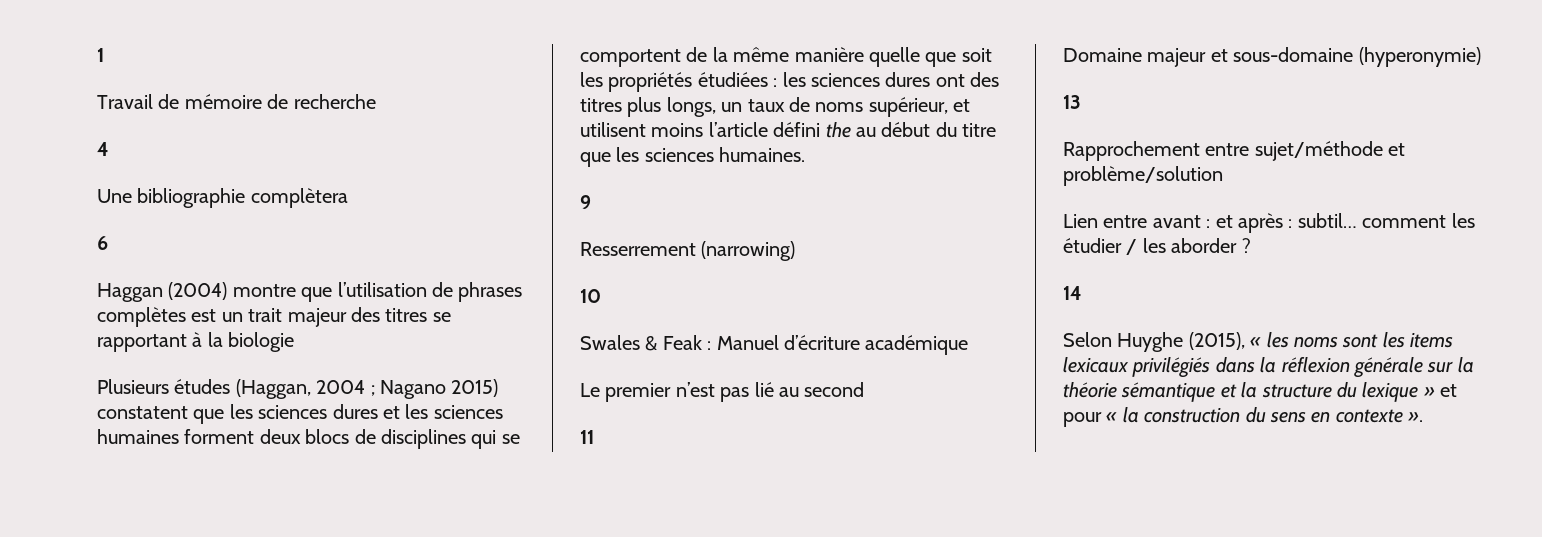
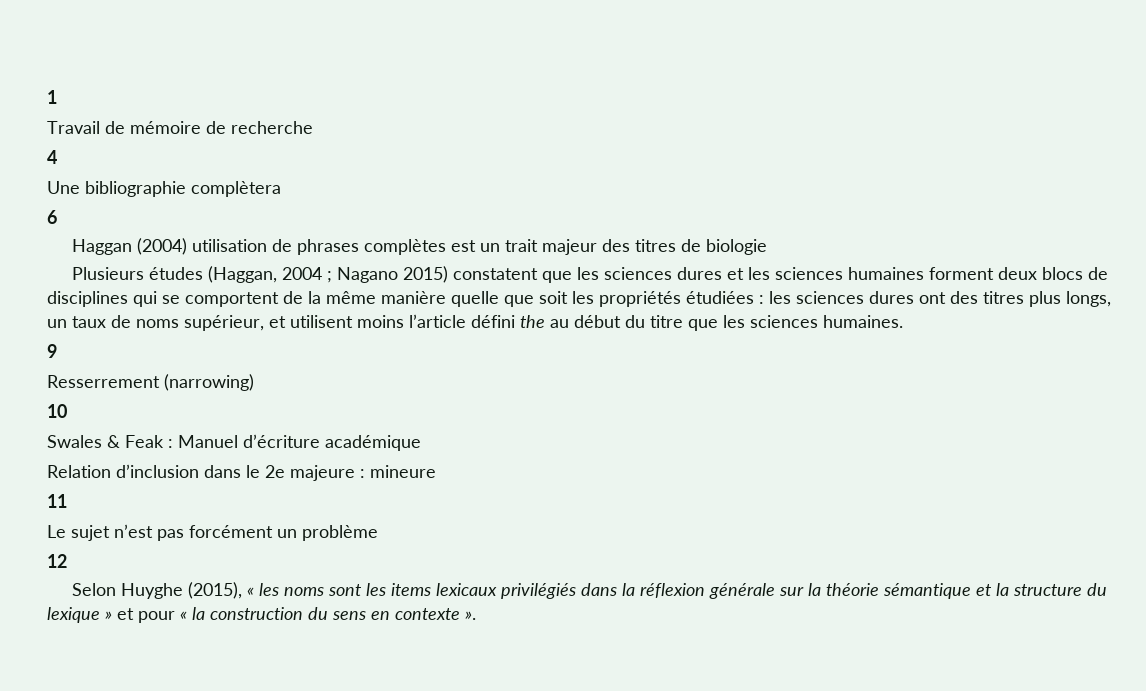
- Haggan (2004) montre que l’utilisation de phrases complètes est un trait majeur des titres se rapportant à la biologie
+ Haggan (2004) utilisation de phrases complètes est un trait majeur des titres de biologie
- Le premier n’est pas lié au second
+ Relation d’inclusion dans le 2e majeure : mineure
  11
- Domaine majeur et sous-domaine (hyperonymie)
- 13
- Rapprochement entre sujet/méthode et problème/solution
- Lien entre avant : et après : subtil… comment les étudier / les aborder ?
- 14
+ Le sujet n’est pas forcément un problème
+ 12

